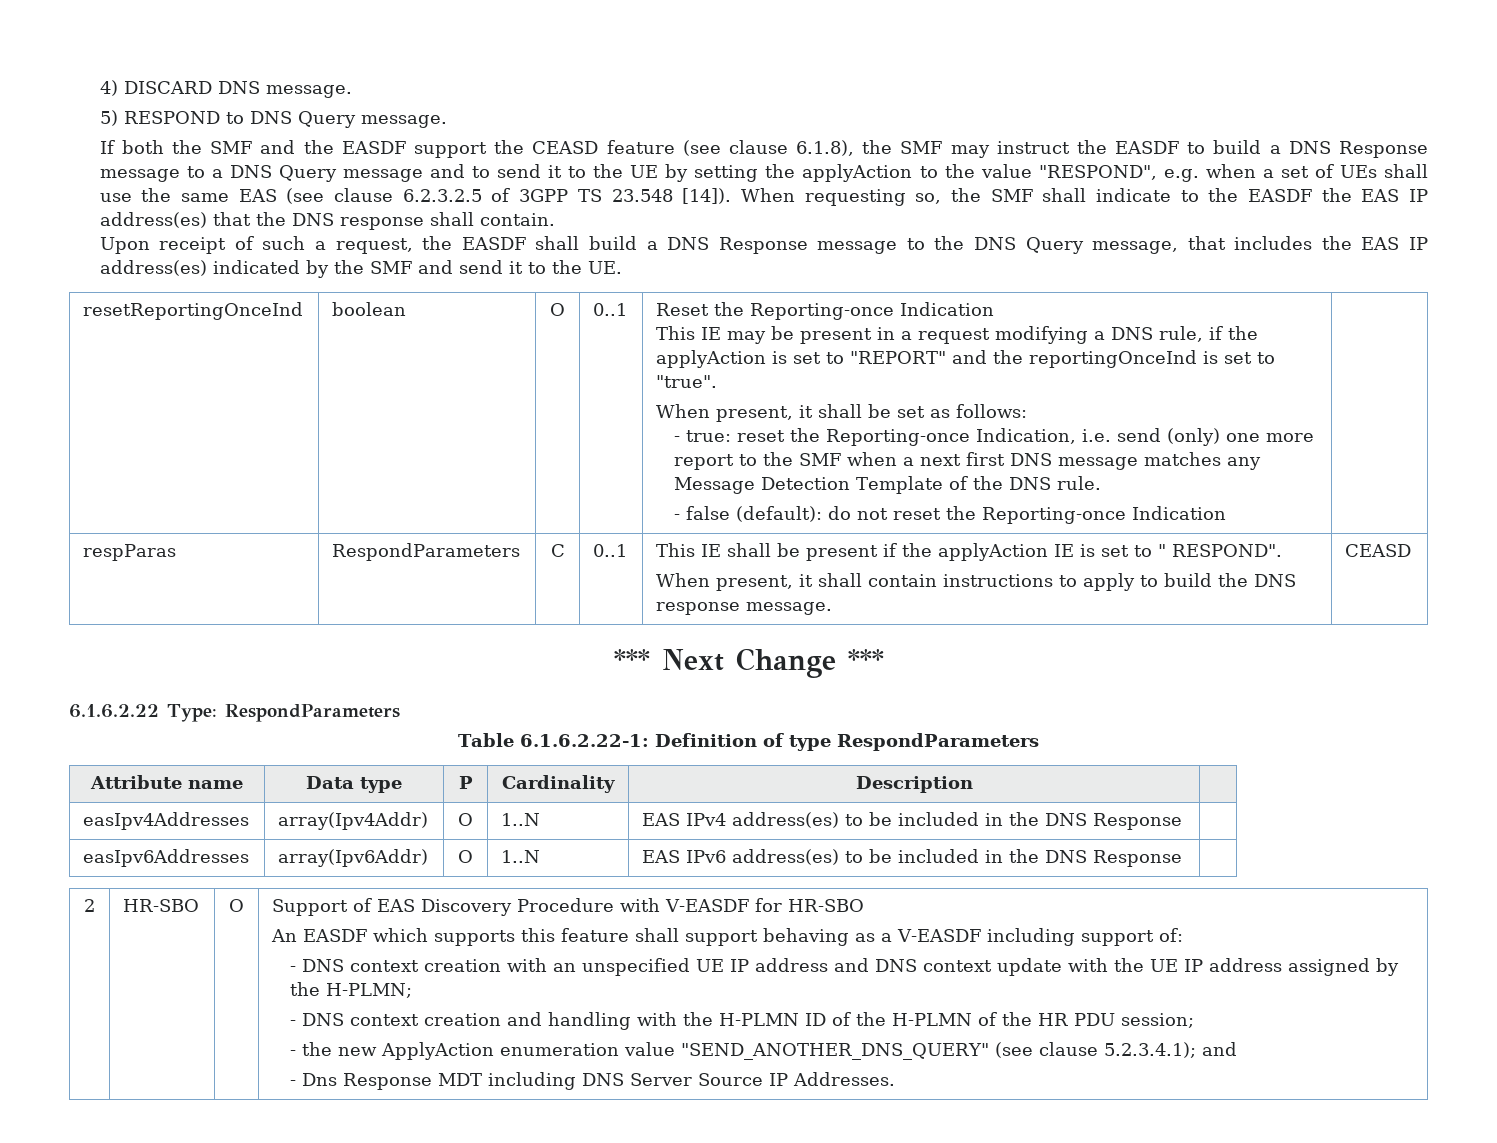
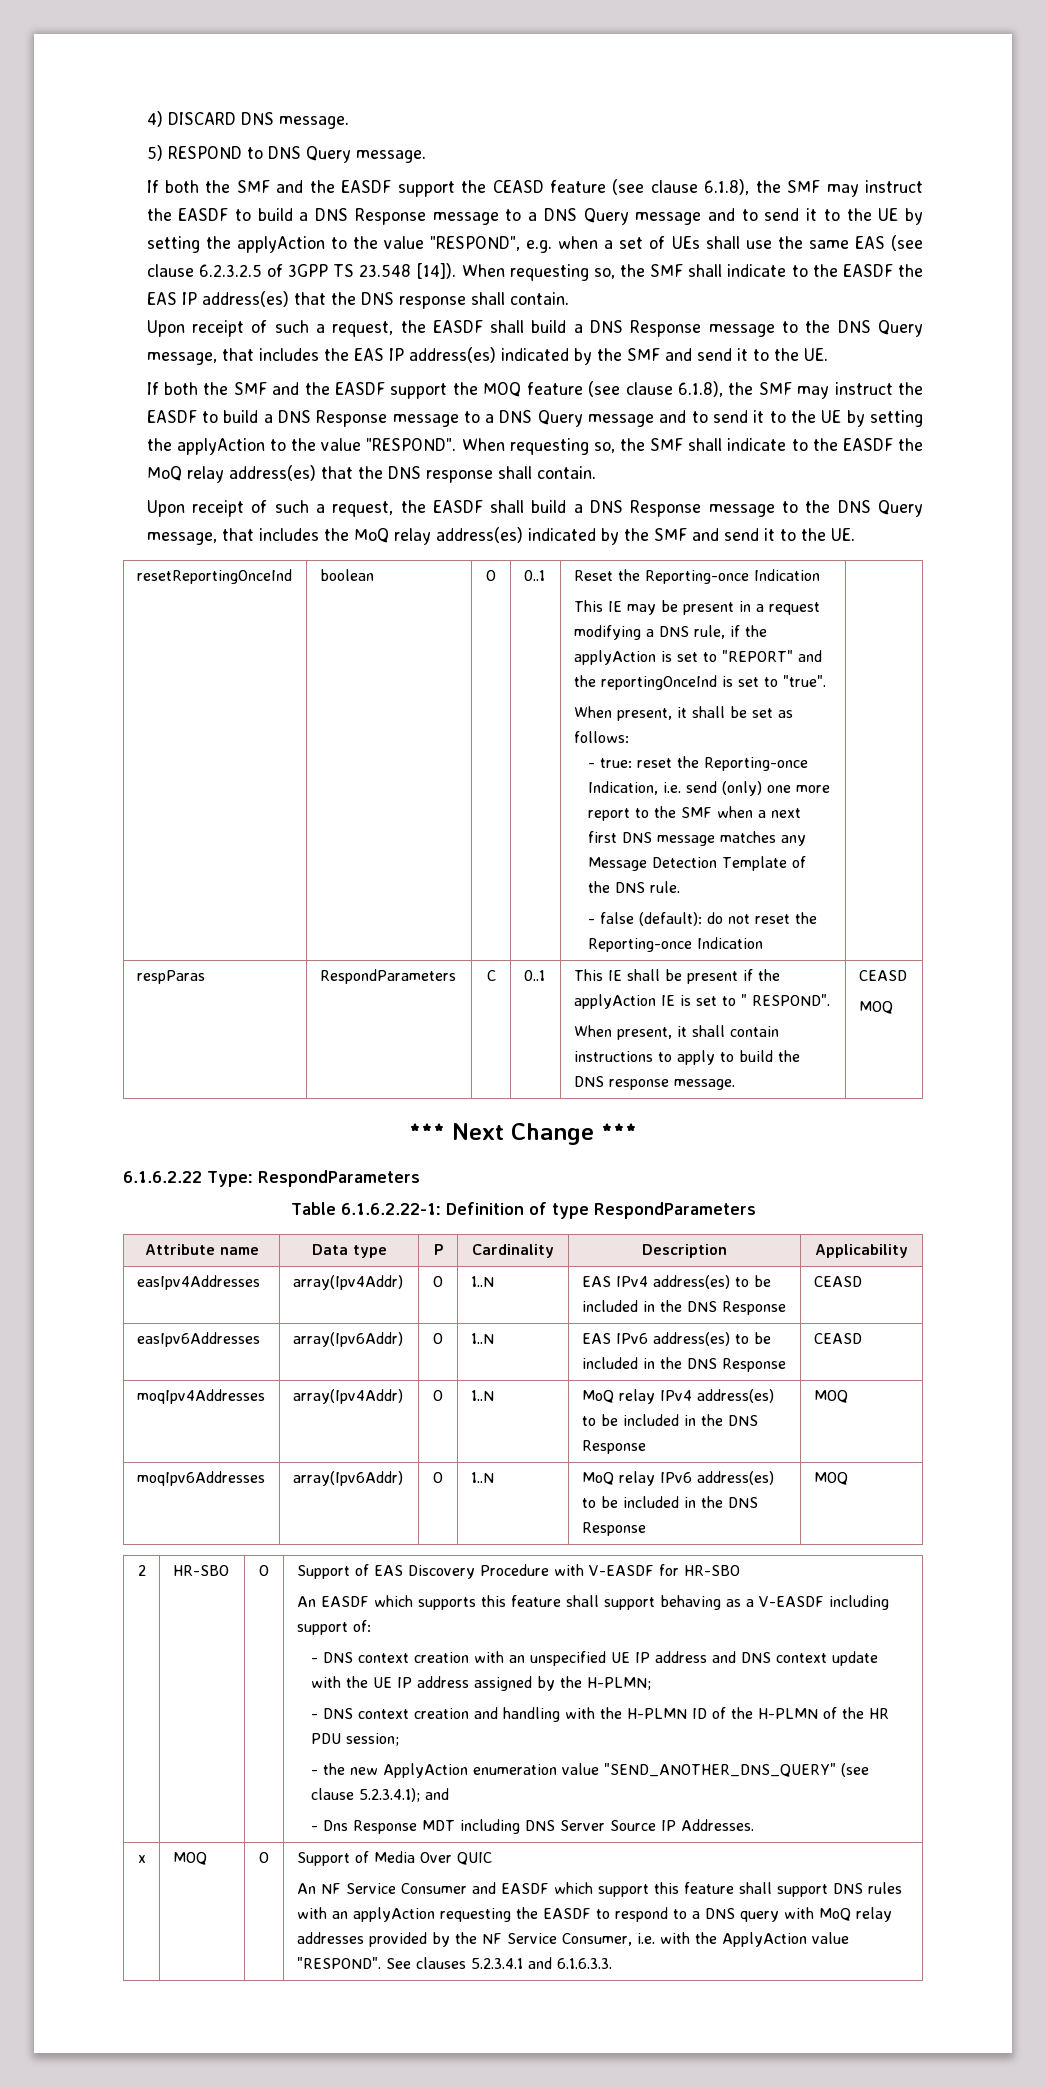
+ If both the SMF and the EASDF support the MOQ feature (see clause 6.1.8), the SMF may instruct the EASDF to build a DNS Response message to a DNS Query message and to send it to the UE by setting the applyAction to the value "RESPOND". When requesting so, the SMF shall indicate to the EASDF the MoQ relay address(es) that the DNS response shall contain.
+ Upon receipt of such a request, the EASDF shall build a DNS Response message to the DNS Query message, that includes the MoQ relay address(es) indicated by the SMF and send it to the UE.
  respParas | RespondParameters | C | 0..1 | This IE shall be present if the applyAction IE is set to " RESPOND".
  When present, it shall contain instructions to apply to build the DNS response message. | CEASD
+ MOQ
- Attribute name | Data type | P | Cardinality | Description |
+ Attribute name | Data type | P | Cardinality | Description | Applicability
- easIpv4Addresses | array(Ipv4Addr) | O | 1..N | EAS IPv4 address(es) to be included in the DNS Response |
+ easIpv4Addresses | array(Ipv4Addr) | O | 1..N | EAS IPv4 address(es) to be included in the DNS Response | CEASD
- easIpv6Addresses | array(Ipv6Addr) | O | 1..N | EAS IPv6 address(es) to be included in the DNS Response |
+ easIpv6Addresses | array(Ipv6Addr) | O | 1..N | EAS IPv6 address(es) to be included in the DNS Response | CEASD
+ moqIpv4Addresses | array(Ipv4Addr) | O | 1..N | MoQ relay IPv4 address(es) to be included in the DNS Response | MOQ
+ moqIpv6Addresses | array(Ipv6Addr) | O | 1..N | MoQ relay IPv6 address(es) to be included in the DNS Response | MOQ
+ x | MOQ | O | Support of Media Over QUIC
+ An NF Service Consumer and EASDF which support this feature shall support DNS rules with an applyAction requesting the EASDF to respond to a DNS query with MoQ relay addresses provided by the NF Service Consumer, i.e. with the ApplyAction value "RESPOND". See clauses 5.2.3.4.1 and 6.1.6.3.3.

